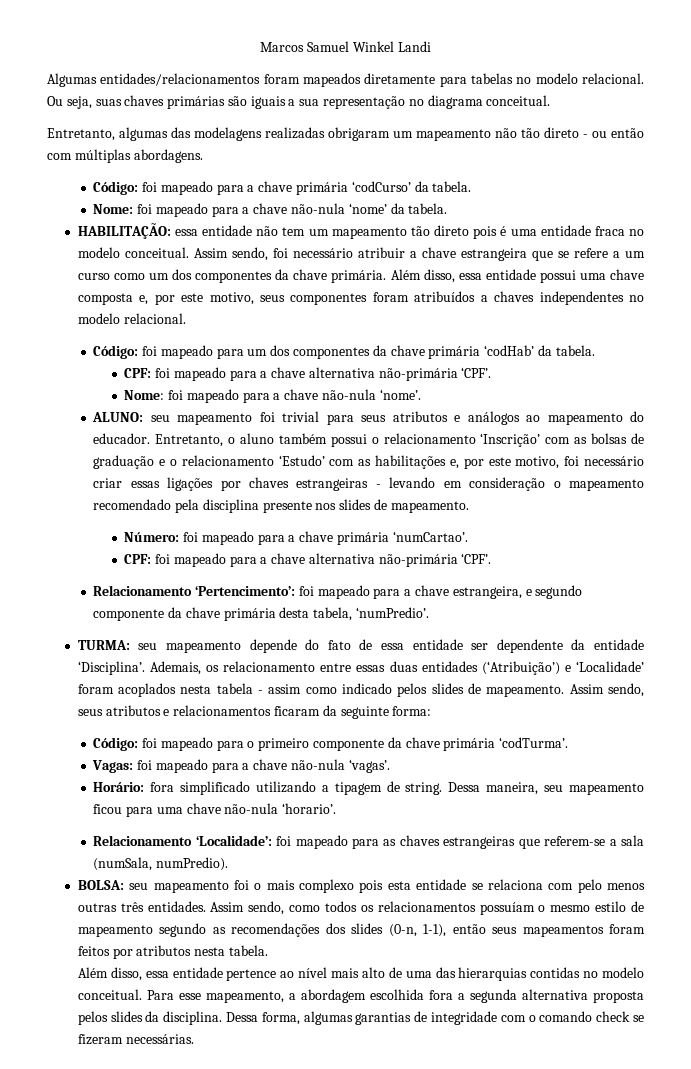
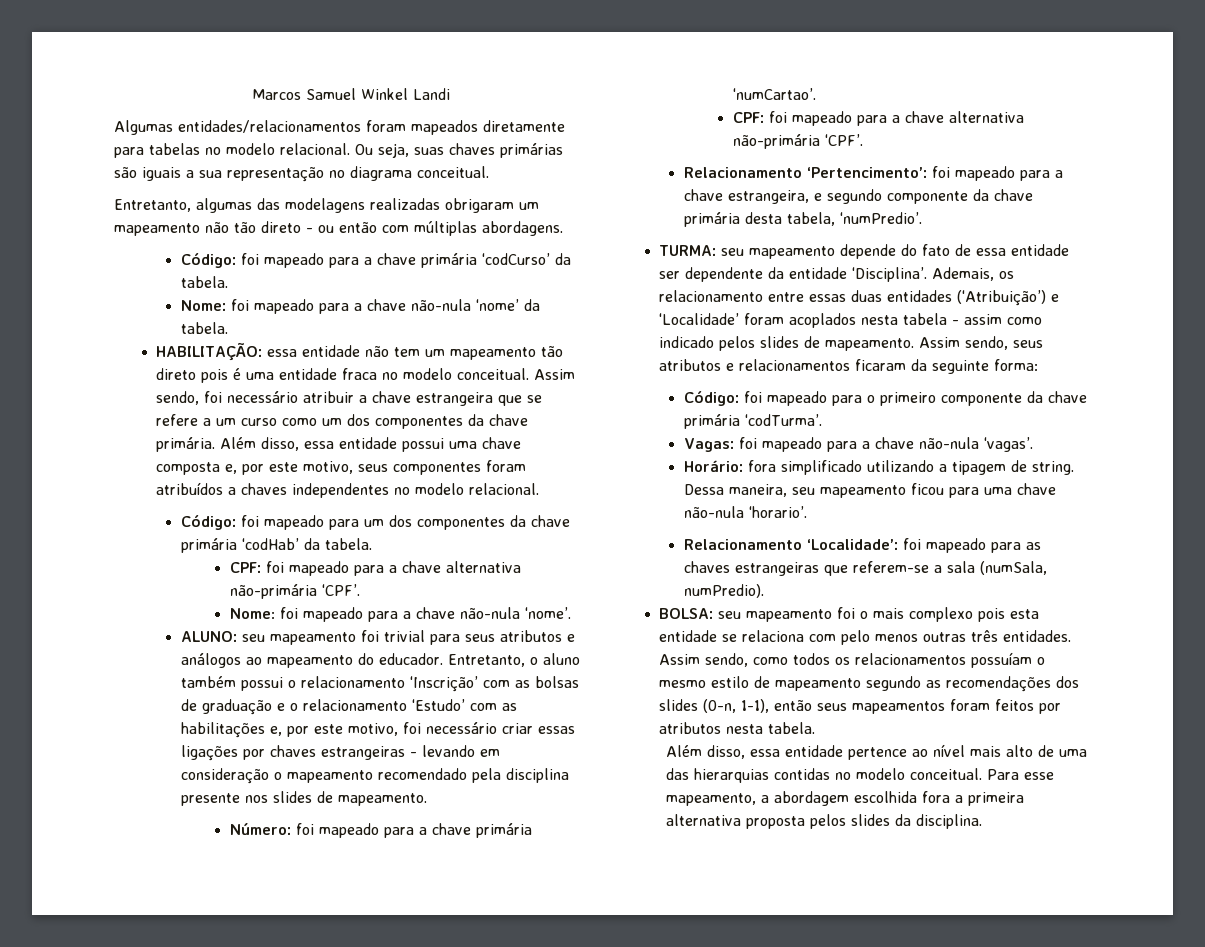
- Para esse mapeamento, a abordagem escolhida fora a segunda alternativa proposta pelos slides da disciplina. Dessa forma, algumas garantias de integridade com o comando check se fizeram necessárias.
+ Para esse mapeamento, a abordagem escolhida fora a primeira alternativa proposta pelos slides da disciplina.

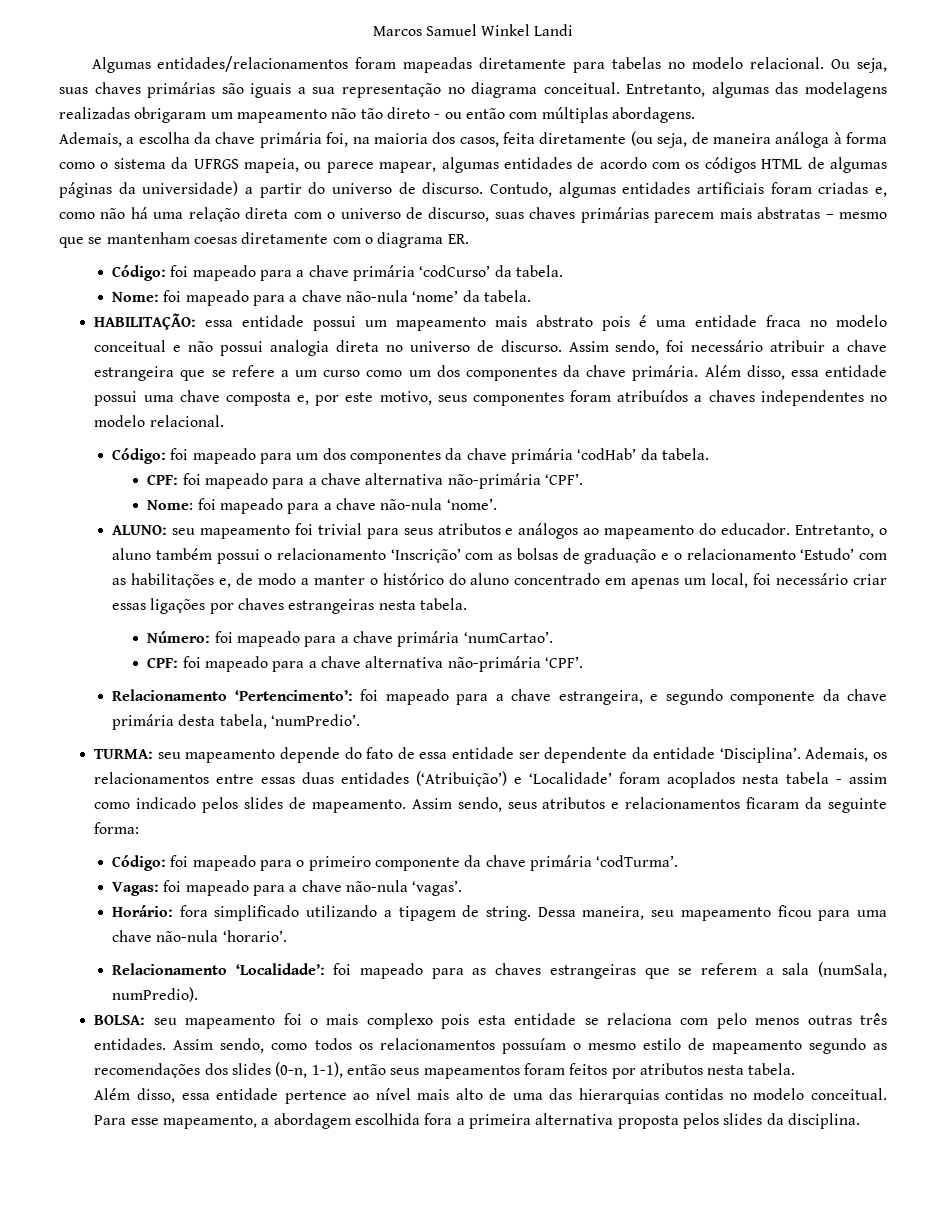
- Algumas entidades/relacionamentos foram mapeados diretamente para tabelas no modelo relacional.
+ Algumas entidades/relacionamentos foram mapeadas diretamente para tabelas no modelo relacional.
- Ou seja, suas chaves primárias são iguais a sua representação no diagrama conceitual.
- Entretanto, algumas das modelagens realizadas obrigaram um mapeamento não tão direto - ou então com múltiplas abordagens.
+ Ou seja, suas chaves primárias são iguais a sua representação no diagrama conceitual. Entretanto, algumas das modelagens realizadas obrigaram um mapeamento não tão direto - ou então com múltiplas abordagens.
+ Ademais, a escolha da chave primária foi, na maioria dos casos, feita diretamente (ou seja, de maneira análoga à forma como o sistema da UFRGS mapeia, ou parece mapear, algumas entidades de acordo com os códigos HTML de algumas páginas da universidade) a partir do universo de discurso. Contudo, algumas entidades artificiais foram criadas e, como não há uma relação direta com o universo de discurso, suas chaves primárias parecem mais abstratas – mesmo que se mantenham coesas diretamente com o diagrama ER.
- HABILITAÇÃO: essa entidade não tem um mapeamento tão direto pois é uma entidade fraca no modelo conceitual.
+ HABILITAÇÃO: essa entidade possui um mapeamento mais abstrato pois é uma entidade fraca no modelo conceitual e não possui analogia direta no universo de discurso.
- Entretanto, o aluno também possui o relacionamento ‘Inscrição’ com as bolsas de graduação e o relacionamento ‘Estudo’ com as habilitações e, por este motivo, foi necessário criar essas ligações por chaves estrangeiras - levando em consideração o mapeamento recomendado pela disciplina presente nos slides de mapeamento.
+ Entretanto, o aluno também possui o relacionamento ‘Inscrição’ com as bolsas de graduação e o relacionamento ‘Estudo’ com as habilitações e, de modo a manter o histórico do aluno concentrado em apenas um local, foi necessário criar essas ligações por chaves estrangeiras nesta tabela.
- Ademais, os relacionamento entre essas duas entidades (‘Atribuição’) e ‘Localidade’ foram acoplados nesta tabela - assim como indicado pelos slides de mapeamento.
+ Ademais, os relacionamentos entre essas duas entidades (‘Atribuição’) e ‘Localidade’ foram acoplados nesta tabela - assim como indicado pelos slides de mapeamento.
- Relacionamento ‘Localidade’: foi mapeado para as chaves estrangeiras que referem-se a sala (numSala, numPredio).
+ Relacionamento ‘Localidade’: foi mapeado para as chaves estrangeiras que se referem a sala (numSala, numPredio).

